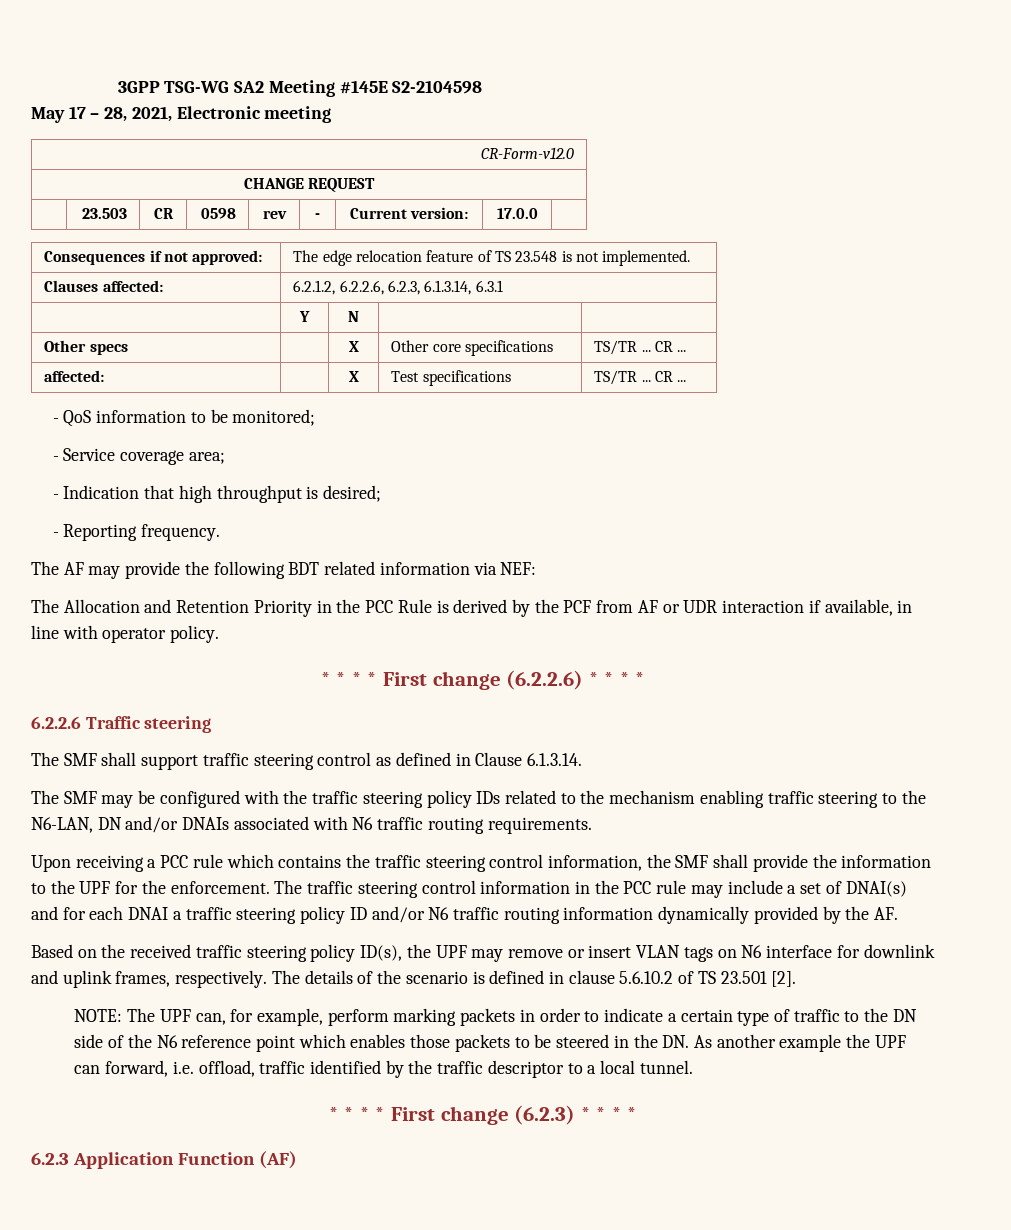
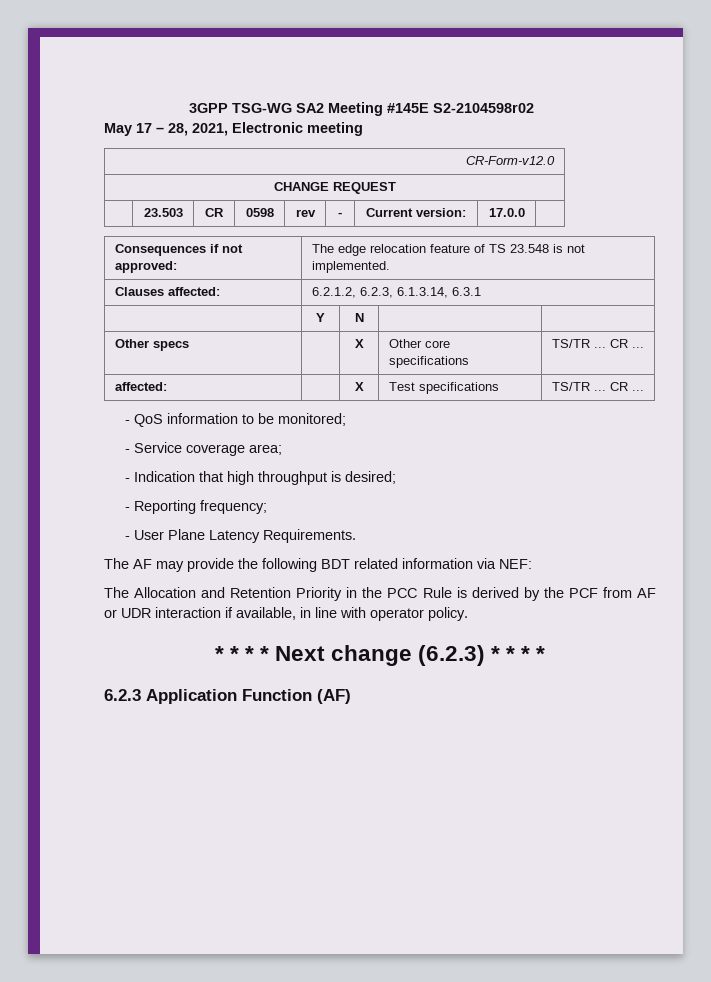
- 3GPP TSG-WG SA2 Meeting #145E S2-2104598
+ 3GPP TSG-WG SA2 Meeting #145E S2-2104598r02
- Clauses affected: | 6.2.1.2, 6.2.2.6, 6.2.3, 6.1.3.14, 6.3.1
+ Clauses affected: | 6.2.1.2, 6.2.3, 6.1.3.14, 6.3.1
- - Reporting frequency.
+ - Reporting frequency;
+ - User Plane Latency Requirements.
- * * * * First change (6.2.2.6) * * * *
- 6.2.2.6 Traffic steering
- The SMF shall support traffic steering control as defined in Clause 6.1.3.14.
- The SMF may be configured with the traffic steering policy IDs related to the mechanism enabling traffic steering to the N6-LAN, DN and/or DNAIs associated with N6 traffic routing requirements.
- Upon receiving a PCC rule which contains the traffic steering control information, the SMF shall provide the information to the UPF for the enforcement. The traffic steering control information in the PCC rule may include a set of DNAI(s) and for each DNAI a traffic steering policy ID and/or N6 traffic routing information dynamically provided by the AF.
- Based on the received traffic steering policy ID(s), the UPF may remove or insert VLAN tags on N6 interface for downlink and uplink frames, respectively. The details of the scenario is defined in clause 5.6.10.2 of TS 23.501 [2].
- NOTE: The UPF can, for example, perform marking packets in order to indicate a certain type of traffic to the DN side of the N6 reference point which enables those packets to be steered in the DN. As another example the UPF can forward, i.e. offload, traffic identified by the traffic descriptor to a local tunnel.
- * * * * First change (6.2.3) * * * *
+ * * * * Next change (6.2.3) * * * *

